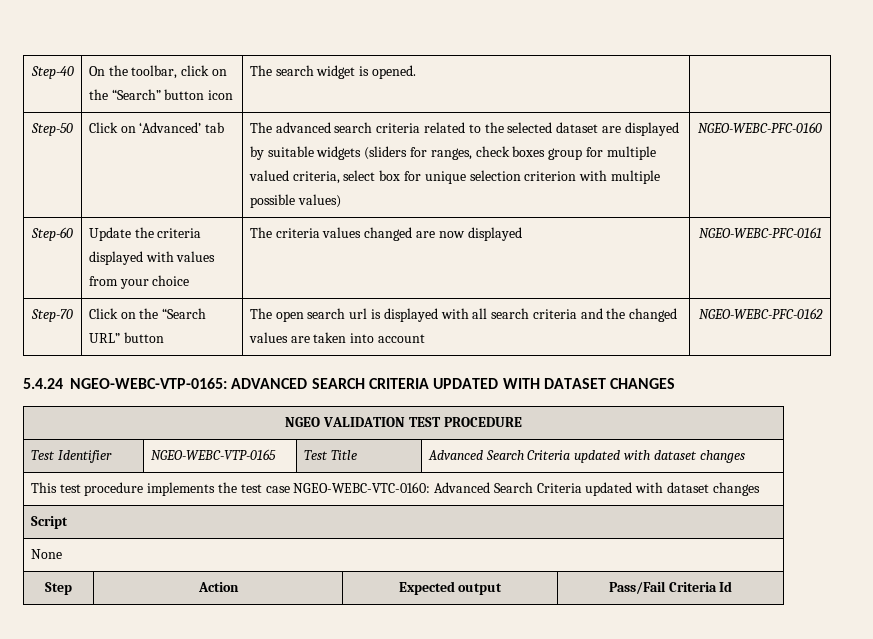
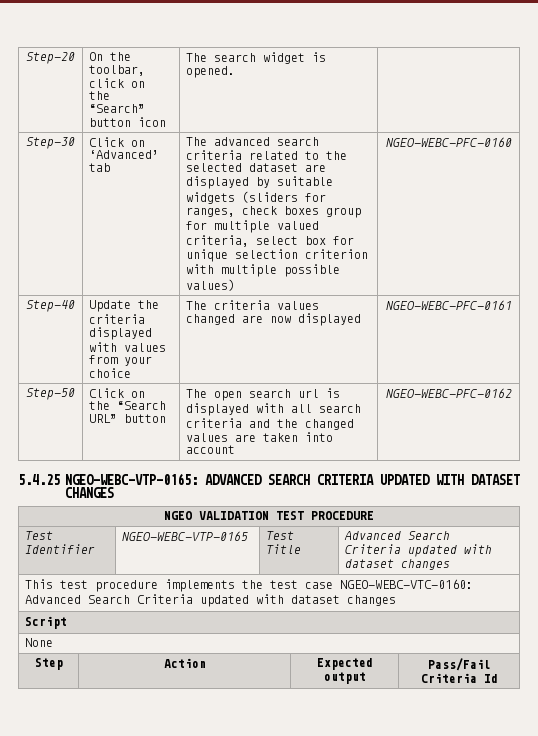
- Step-40 | On the toolbar, click on the “Search” button icon | The search widget is opened. |
+ Step-20 | On the toolbar, click on the “Search” button icon | The search widget is opened. |
- Step-50 | Click on ‘Advanced’ tab | The advanced search criteria related to the selected dataset are displayed by suitable widgets (sliders for ranges, check boxes group for multiple valued criteria, select box for unique selection criterion with multiple possible values) | NGEO-WEBC-PFC-0160
+ Step-30 | Click on ‘Advanced’ tab | The advanced search criteria related to the selected dataset are displayed by suitable widgets (sliders for ranges, check boxes group for multiple valued criteria, select box for unique selection criterion with multiple possible values) | NGEO-WEBC-PFC-0160
- Step-60 | Update the criteria displayed with values from your choice | The criteria values changed are now displayed | NGEO-WEBC-PFC-0161
+ Step-40 | Update the criteria displayed with values from your choice | The criteria values changed are now displayed | NGEO-WEBC-PFC-0161
- Step-70 | Click on the “Search URL” button | The open search url is displayed with all search criteria and the changed values are taken into account | NGEO-WEBC-PFC-0162
+ Step-50 | Click on the “Search URL” button | The open search url is displayed with all search criteria and the changed values are taken into account | NGEO-WEBC-PFC-0162
- 5.4.24 NGEO-WEBC-VTP-0165: ADVANCED SEARCH CRITERIA UPDATED WITH DATASET CHANGES
+ 5.4.25 NGEO-WEBC-VTP-0165: ADVANCED SEARCH CRITERIA UPDATED WITH DATASET CHANGES

